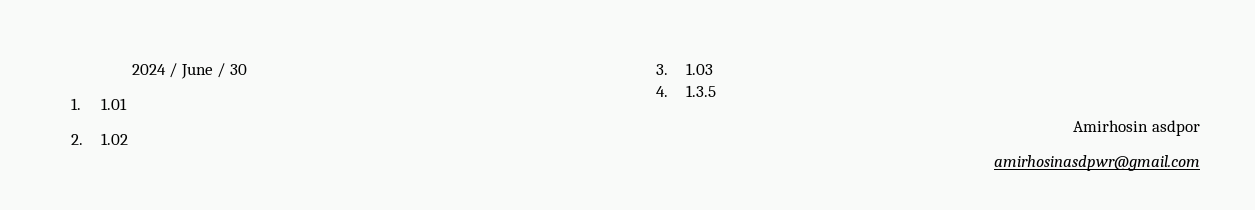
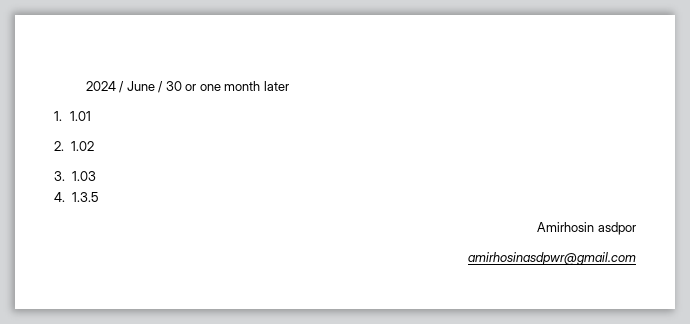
- 2024 / June / 30
+ 2024 / June / 30 or one month later

